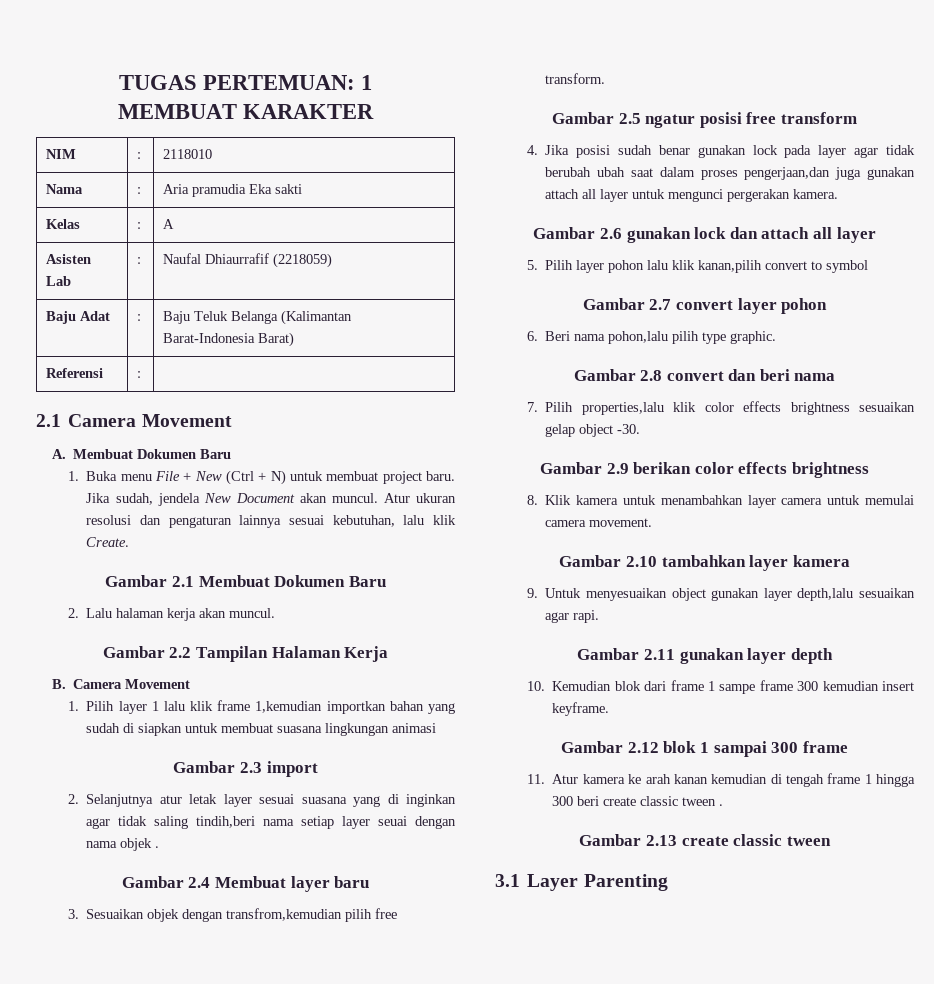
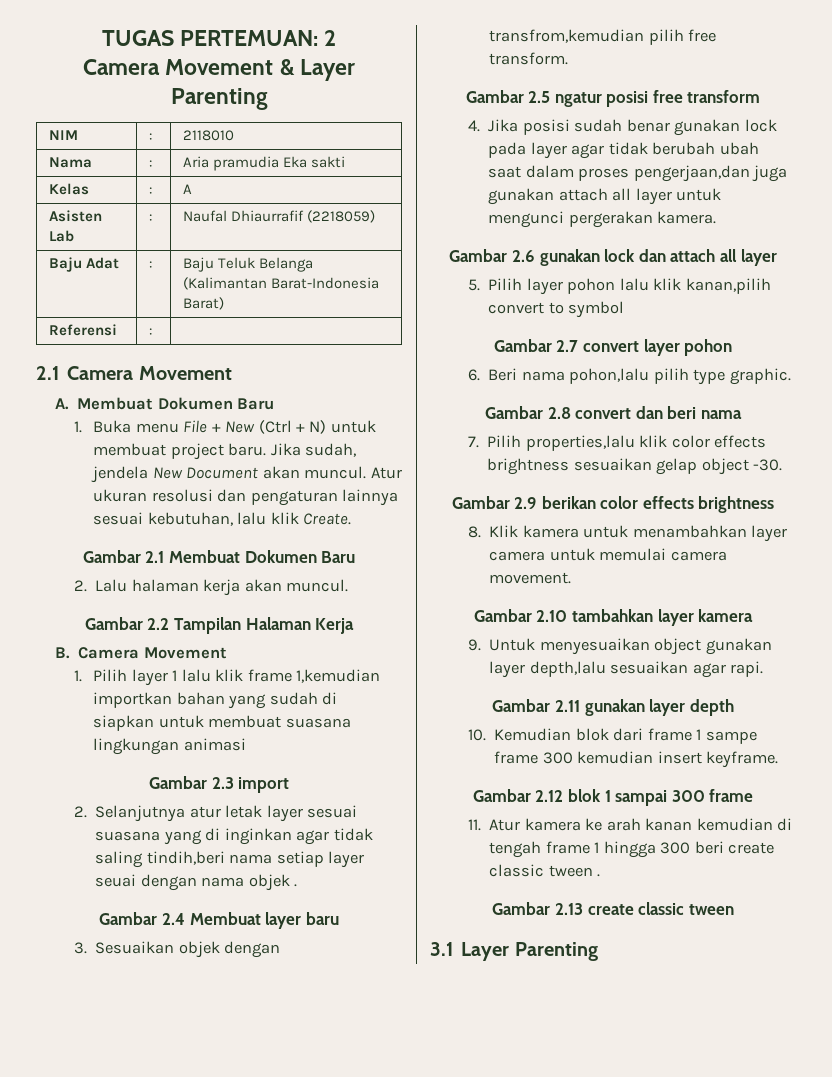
- TUGAS PERTEMUAN: 1
- MEMBUAT KARAKTER
+ TUGAS PERTEMUAN: 2
+ Camera Movement & Layer Parenting

